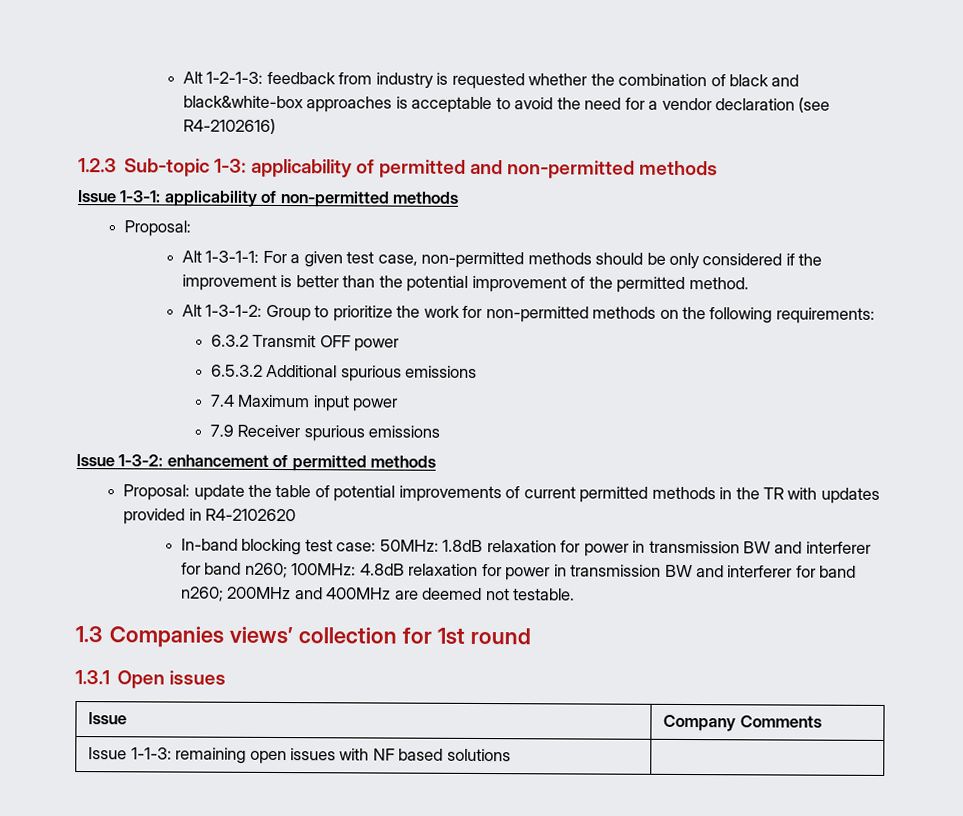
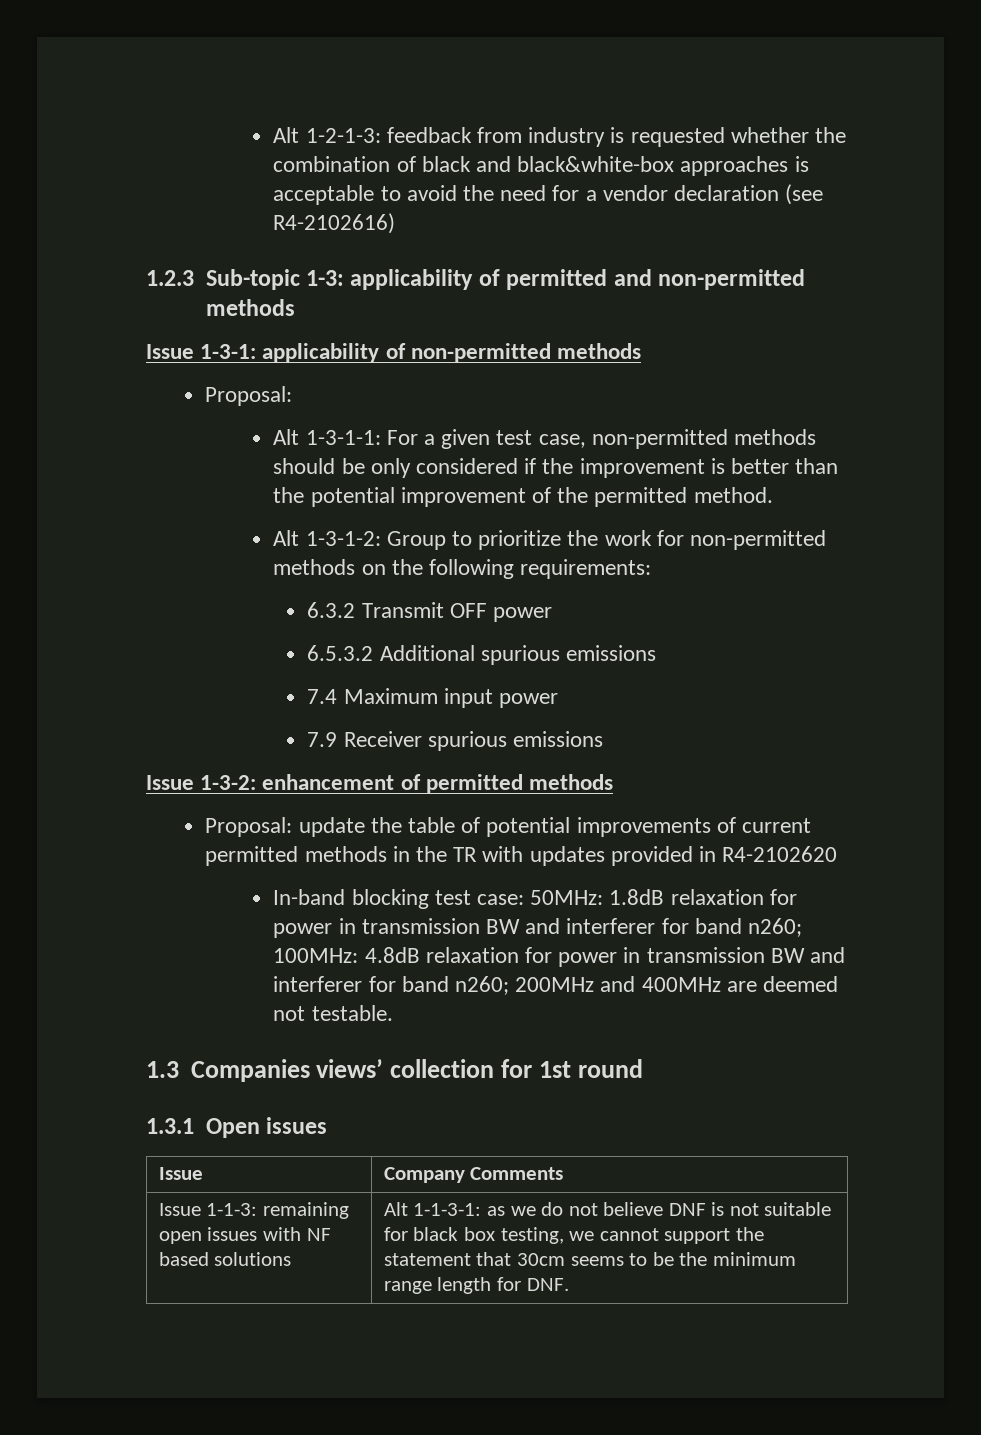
- Issue 1-1-3: remaining open issues with NF based solutions |
+ Issue 1-1-3: remaining open issues with NF based solutions | Alt 1-1-3-1: as we do not believe DNF is not suitable for black box testing, we cannot support the statement that 30cm seems to be the minimum range length for DNF.

